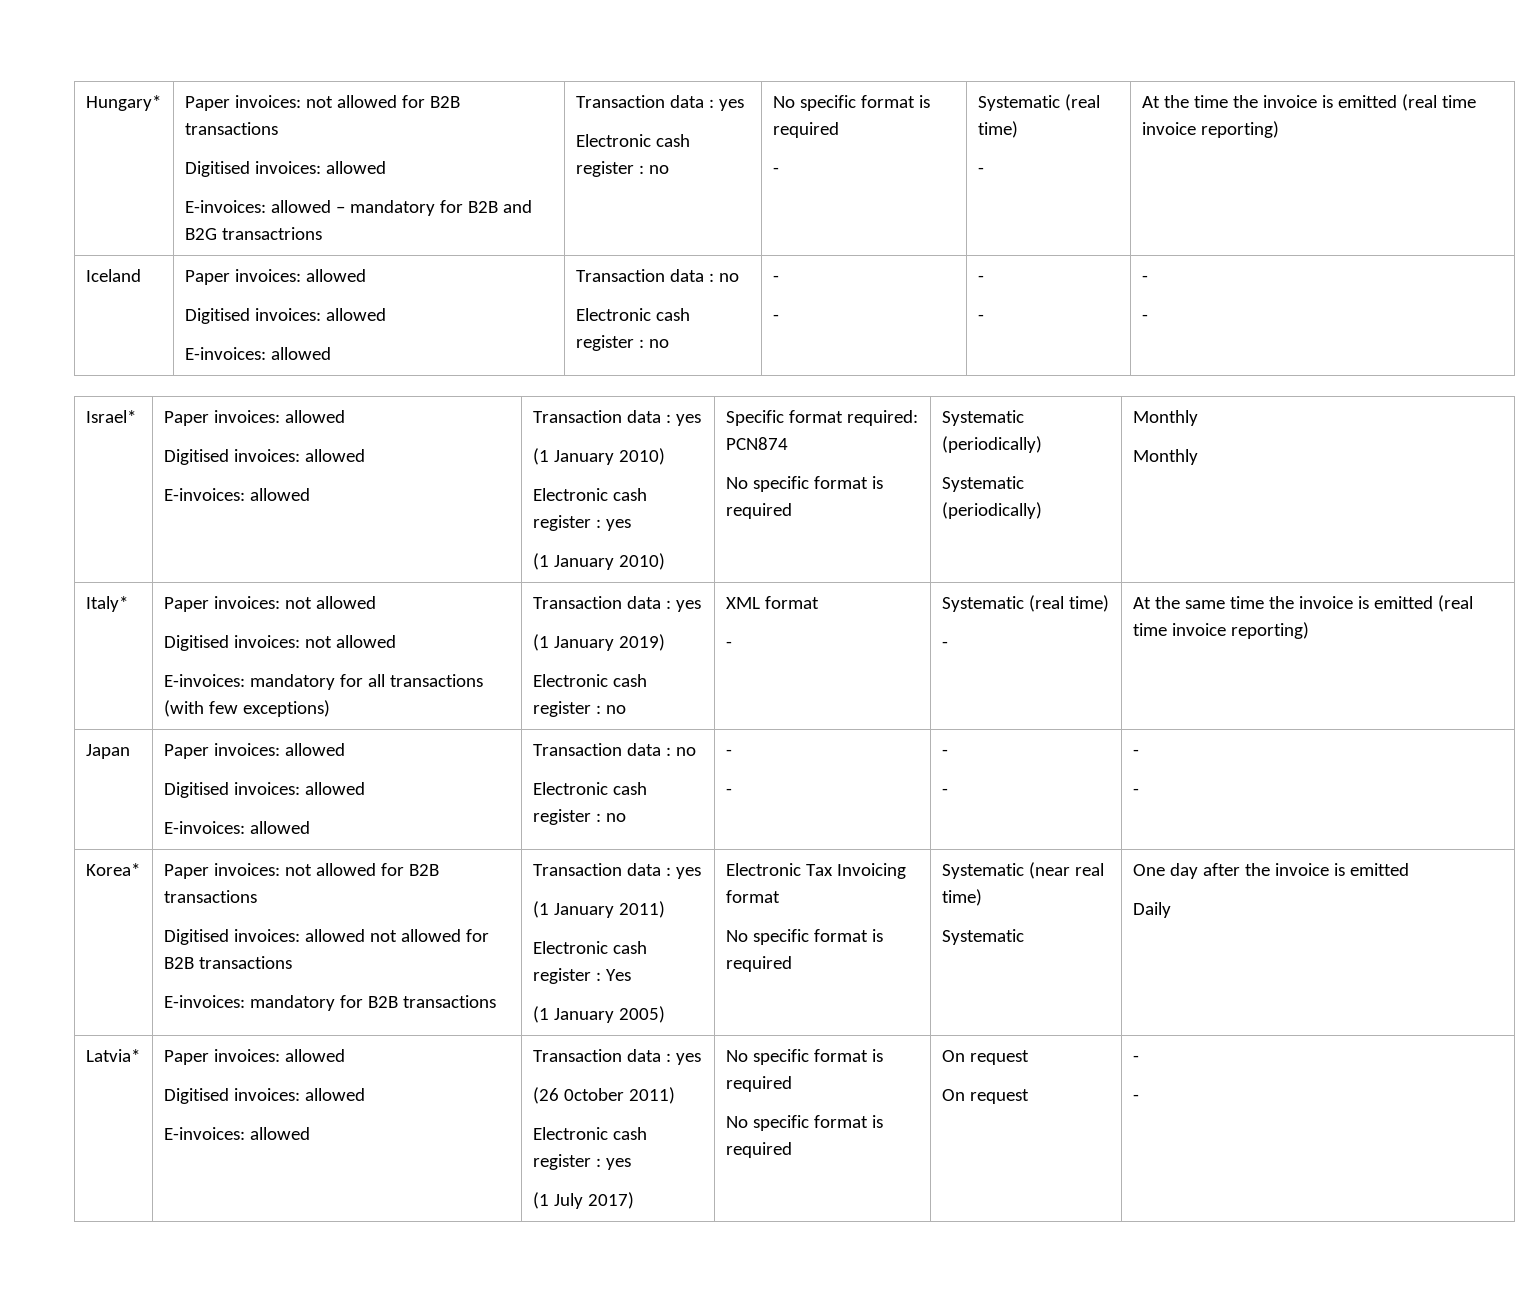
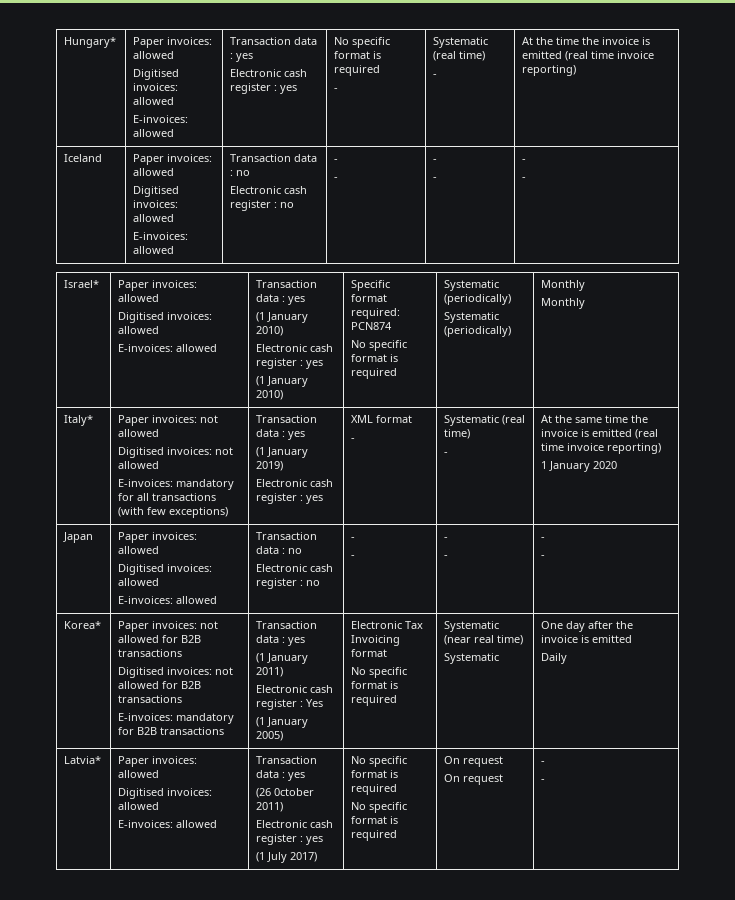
- Hungary* | Paper invoices: not allowed for B2B transactions
+ Hungary* | Paper invoices: allowed
  Digitised invoices: allowed
- E-invoices: allowed – mandatory for B2B and B2G transactrions | Transaction data : yes
- Electronic cash register : no
+ E-invoices: allowed | Transaction data : yes
+ Electronic cash register : yes
  (1 January 2019)
- Electronic cash register : no
+ Electronic cash register : yes
+ 1 January 2020
- Digitised invoices: allowed not allowed for B2B transactions
+ Digitised invoices: not allowed for B2B transactions

